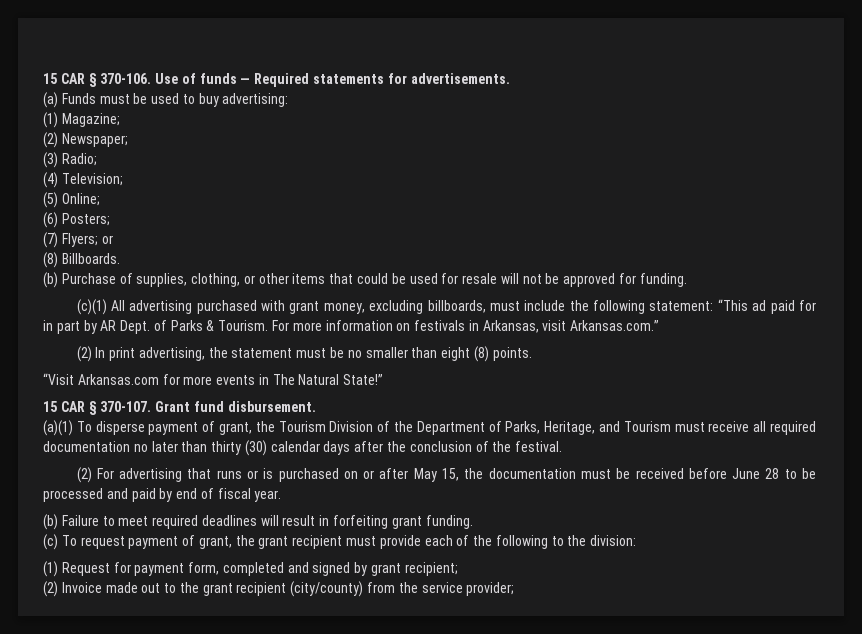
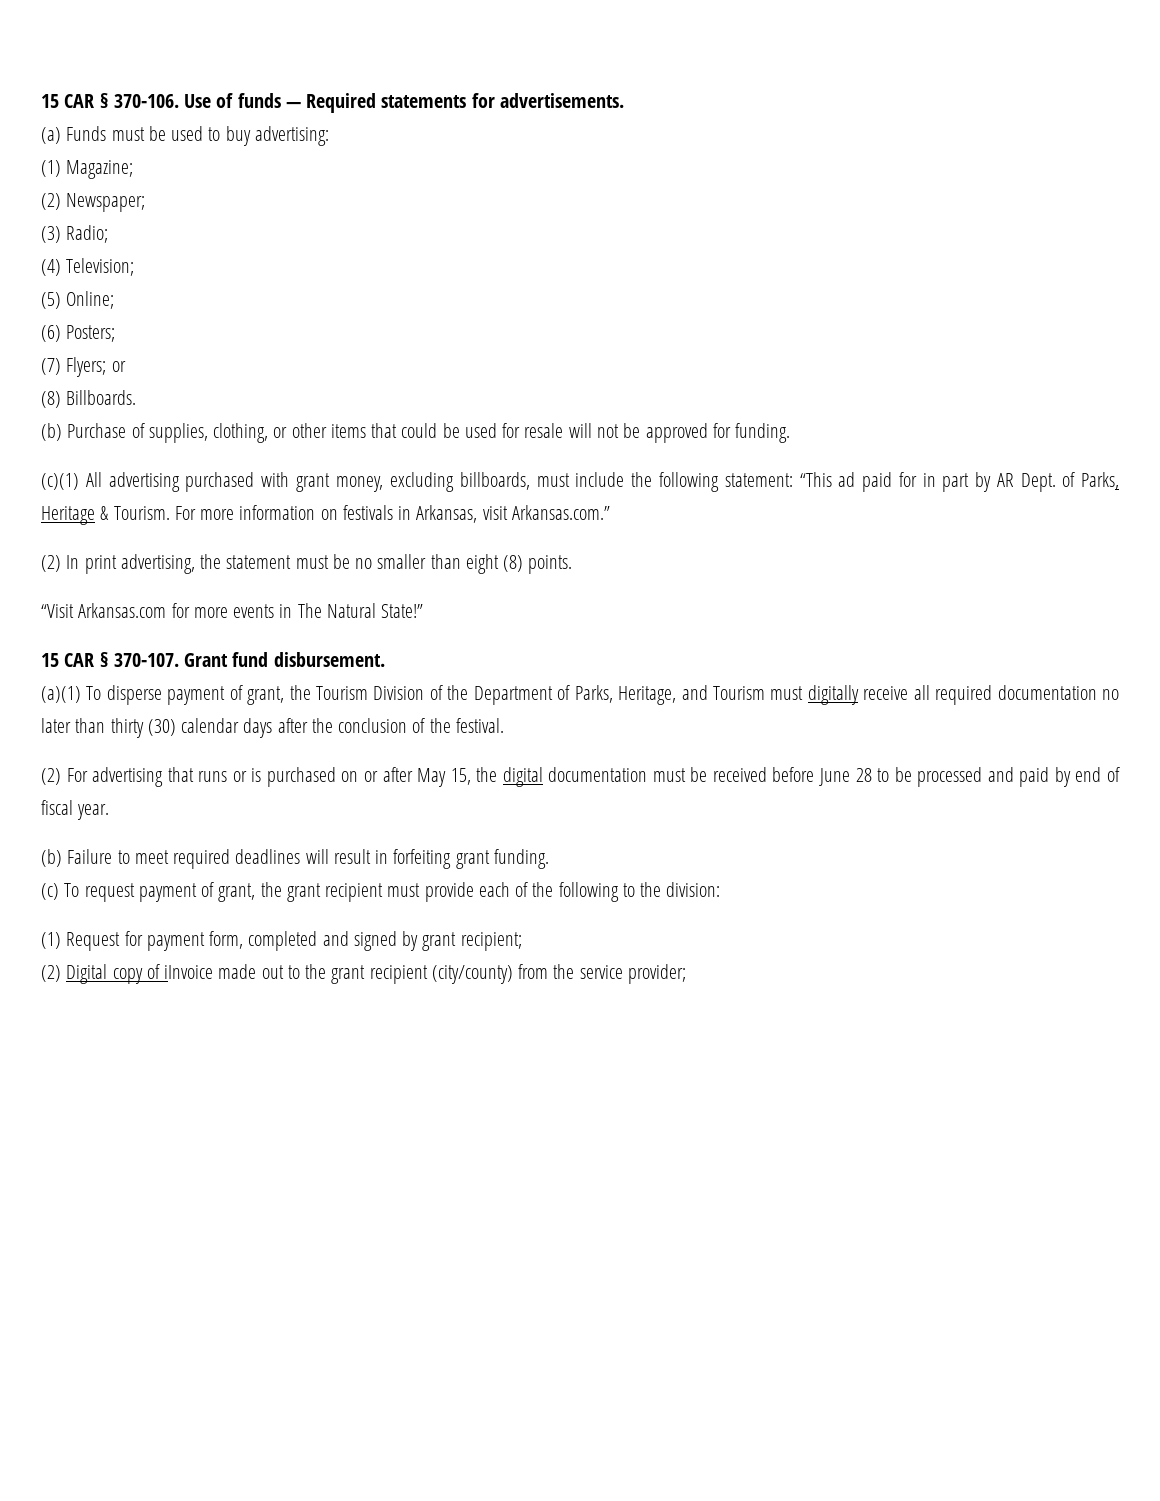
- (c)(1) All advertising purchased with grant money, excluding billboards, must include the following statement: “This ad paid for in part by AR Dept. of Parks & Tourism.
+ (c)(1) All advertising purchased with grant money, excluding billboards, must include the following statement: “This ad paid for in part by AR Dept. of Parks, Heritage & Tourism.
- (a)(1) To disperse payment of grant, the Tourism Division of the Department of Parks, Heritage, and Tourism must receive all required documentation no later than thirty (30) calendar days after the conclusion of the festival.
+ (a)(1) To disperse payment of grant, the Tourism Division of the Department of Parks, Heritage, and Tourism must digitally receive all required documentation no later than thirty (30) calendar days after the conclusion of the festival.
- (2) For advertising that runs or is purchased on or after May 15, the documentation must be received before June 28 to be processed and paid by end of fiscal year.
+ (2) For advertising that runs or is purchased on or after May 15, the digital documentation must be received before June 28 to be processed and paid by end of fiscal year.
- (2) Invoice made out to the grant recipient (city/county) from the service provider;
+ (2) Digital copy of iInvoice made out to the grant recipient (city/county) from the service provider;

